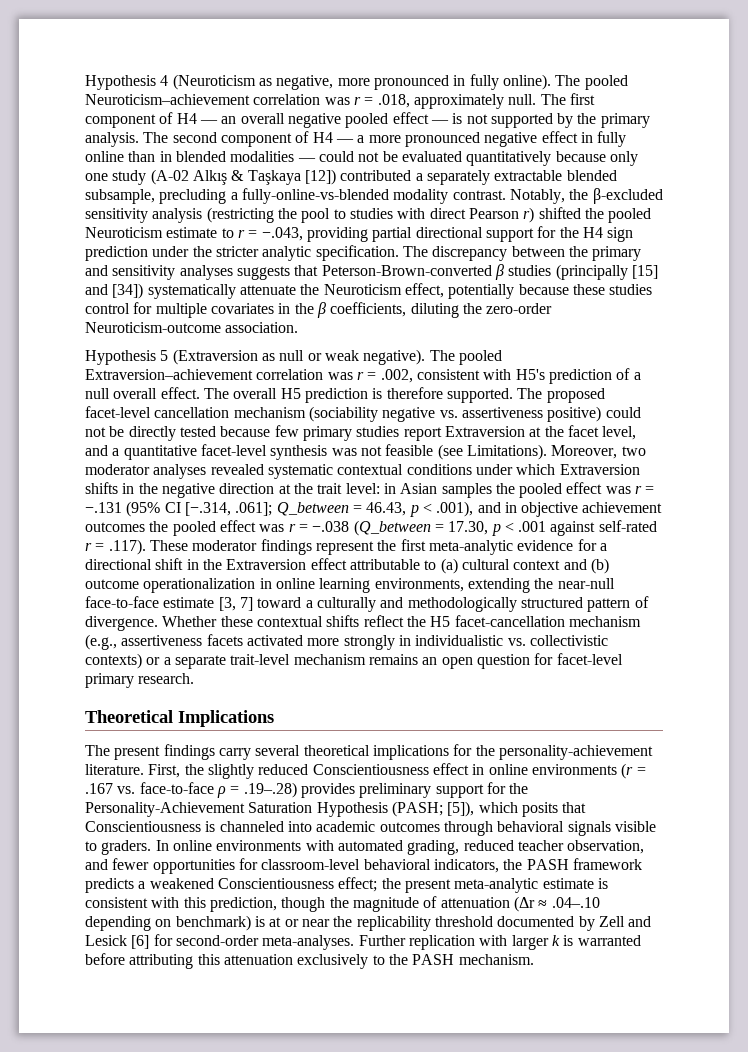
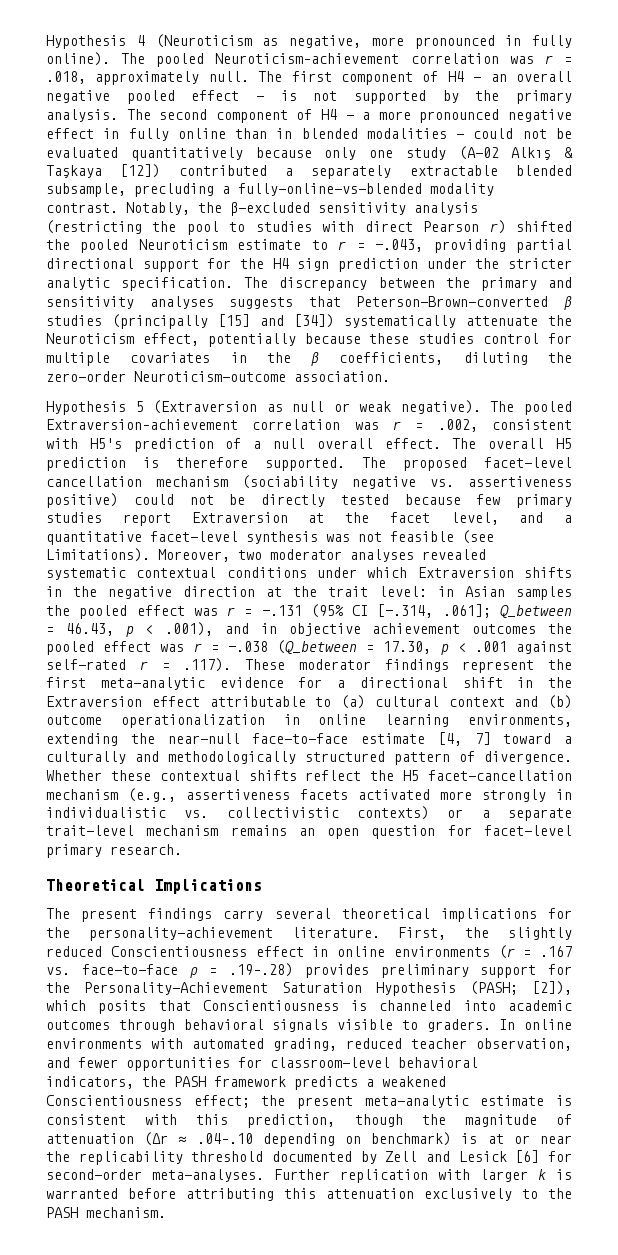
- Q_between = 46.43, p < .001), and in objective achievement outcomes the pooled effect was r = −.038 (Q_between = 17.30, p < .001 against self-rated r = .117). These moderator findings represent the first meta-analytic evidence for a directional shift in the Extraversion effect attributable to (a) cultural context and (b) outcome operationalization in online learning environments, extending the near-null face-to-face estimate [3, 7] toward a culturally and methodologically structured pattern of divergence.
+ Q_between = 46.43, p < .001), and in objective achievement outcomes the pooled effect was r = −.038 (Q_between = 17.30, p < .001 against self-rated r = .117). These moderator findings represent the first meta-analytic evidence for a directional shift in the Extraversion effect attributable to (a) cultural context and (b) outcome operationalization in online learning environments, extending the near-null face-to-face estimate [4, 7] toward a culturally and methodologically structured pattern of divergence.
- First, the slightly reduced Conscientiousness effect in online environments (r = .167 vs. face-to-face ρ = .19–.28) provides preliminary support for the Personality-Achievement Saturation Hypothesis (PASH; [5]), which posits that Conscientiousness is channeled into academic outcomes through behavioral signals visible to graders.
+ First, the slightly reduced Conscientiousness effect in online environments (r = .167 vs. face-to-face ρ = .19–.28) provides preliminary support for the Personality-Achievement Saturation Hypothesis (PASH; [2]), which posits that Conscientiousness is channeled into academic outcomes through behavioral signals visible to graders.

